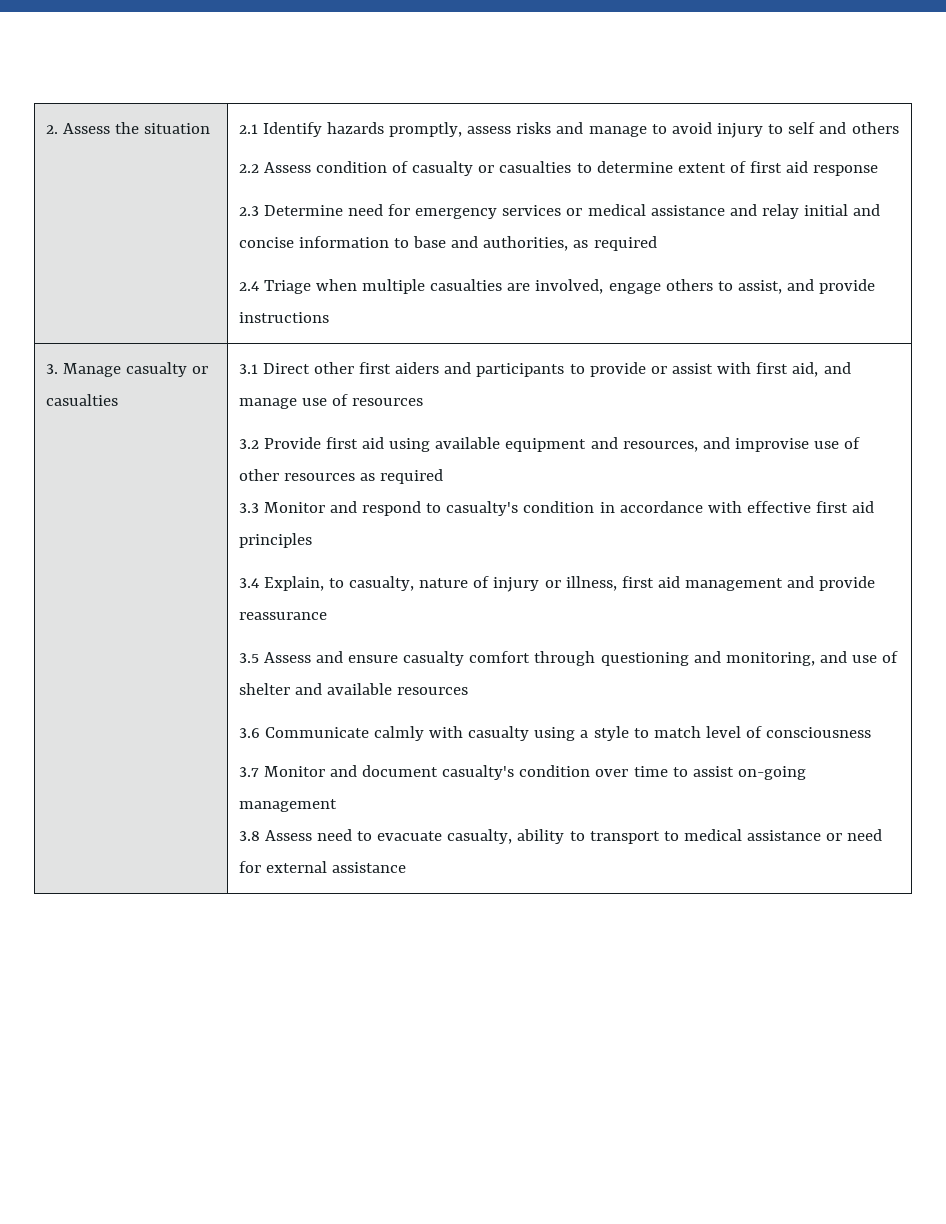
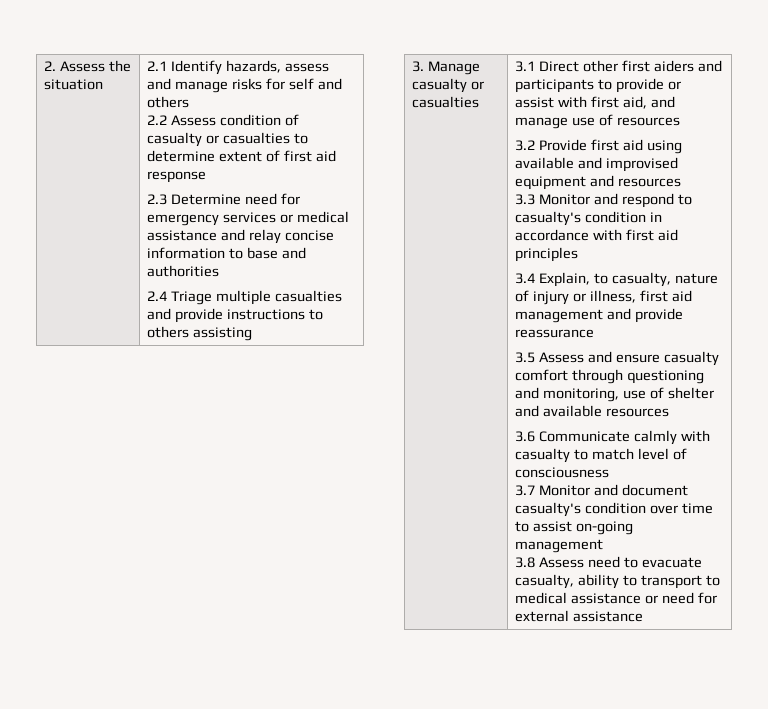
- 2.1 Identify hazards promptly, assess risks and manage to avoid injury to self and others
+ 2.1 Identify hazards, assess and manage risks for self and others
- 2.3 Determine need for emergency services or medical assistance and relay initial and concise information to base and authorities, as required
+ 2.3 Determine need for emergency services or medical assistance and relay concise information to base and authorities
- 2.4 Triage when multiple casualties are involved, engage others to assist, and provide instructions
+ 2.4 Triage multiple casualties and provide instructions to others assisting
- 3.2 Provide first aid using available equipment and resources, and improvise use of other resources as required
+ 3.2 Provide first aid using available and improvised equipment and resources
- 3.3 Monitor and respond to casualty's condition in accordance with effective first aid principles
+ 3.3 Monitor and respond to casualty's condition in accordance with first aid principles
- 3.5 Assess and ensure casualty comfort through questioning and monitoring, and use of shelter and available resources
+ 3.5 Assess and ensure casualty comfort through questioning and monitoring, use of shelter and available resources
- 3.6 Communicate calmly with casualty using a style to match level of consciousness
+ 3.6 Communicate calmly with casualty to match level of consciousness

